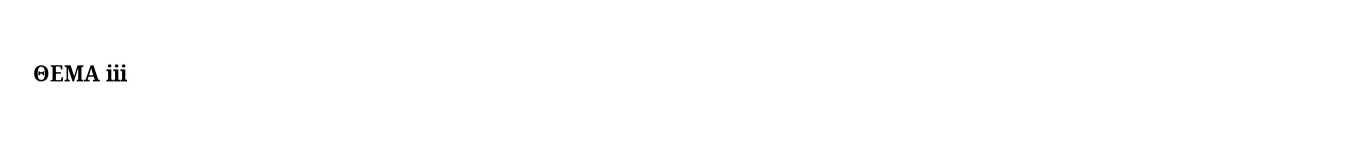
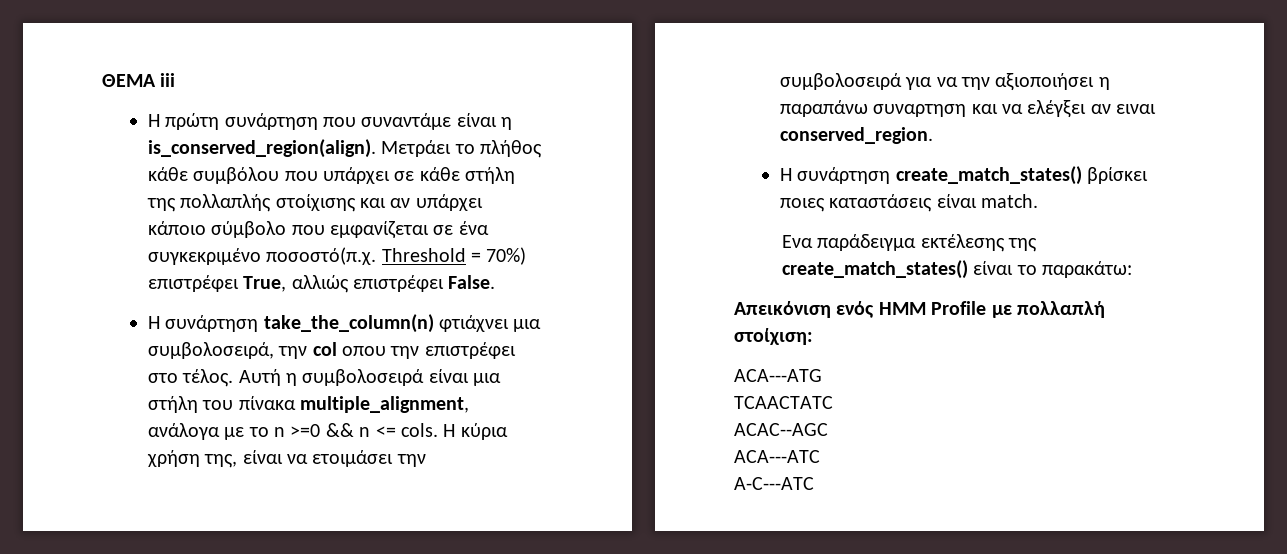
+ Η πρώτη συνάρτηση που συναντάμε είναι η is_conserved_region(align). Μετράει το πλήθος κάθε συμβόλου που υπάρχει σε κάθε στήλη της πολλαπλής στοίχισης και αν υπάρχει κάποιο σύμβολο που εμφανίζεται σε ένα συγκεκριμένο ποσοστό(π.χ. Threshold = 70%) επιστρέφει True, αλλιώς επιστρέφει False.
+ Η συνάρτηση take_the_column(n) φτιάχνει μια συμβολοσειρά, την col οπου την επιστρέφει στο τέλος. Αυτή η συμβολοσειρά είναι μια στήλη του πίνακα multiple_alignment, ανάλογα με το n >=0 && n <= cols. Η κύρια χρήση της, είναι να ετοιμάσει την συμβολοσειρά για να την αξιοποιήσει η παραπάνω συναρτηση και να ελέγξει αν ειναι conserved_region.
+ Η συνάρτηση create_match_states() βρίσκει ποιες καταστάσεις είναι match.
+ Ενα παράδειγμα εκτέλεσης της create_match_states() είναι το παρακάτω:
+ Απεικόνιση ενός HMM Profile με πολλαπλή στοίχιση:
+ ACA---ATG
+ TCAACTATC
+ ACAC--AGC
+ ACA---ATC
+ A-C---ATC

